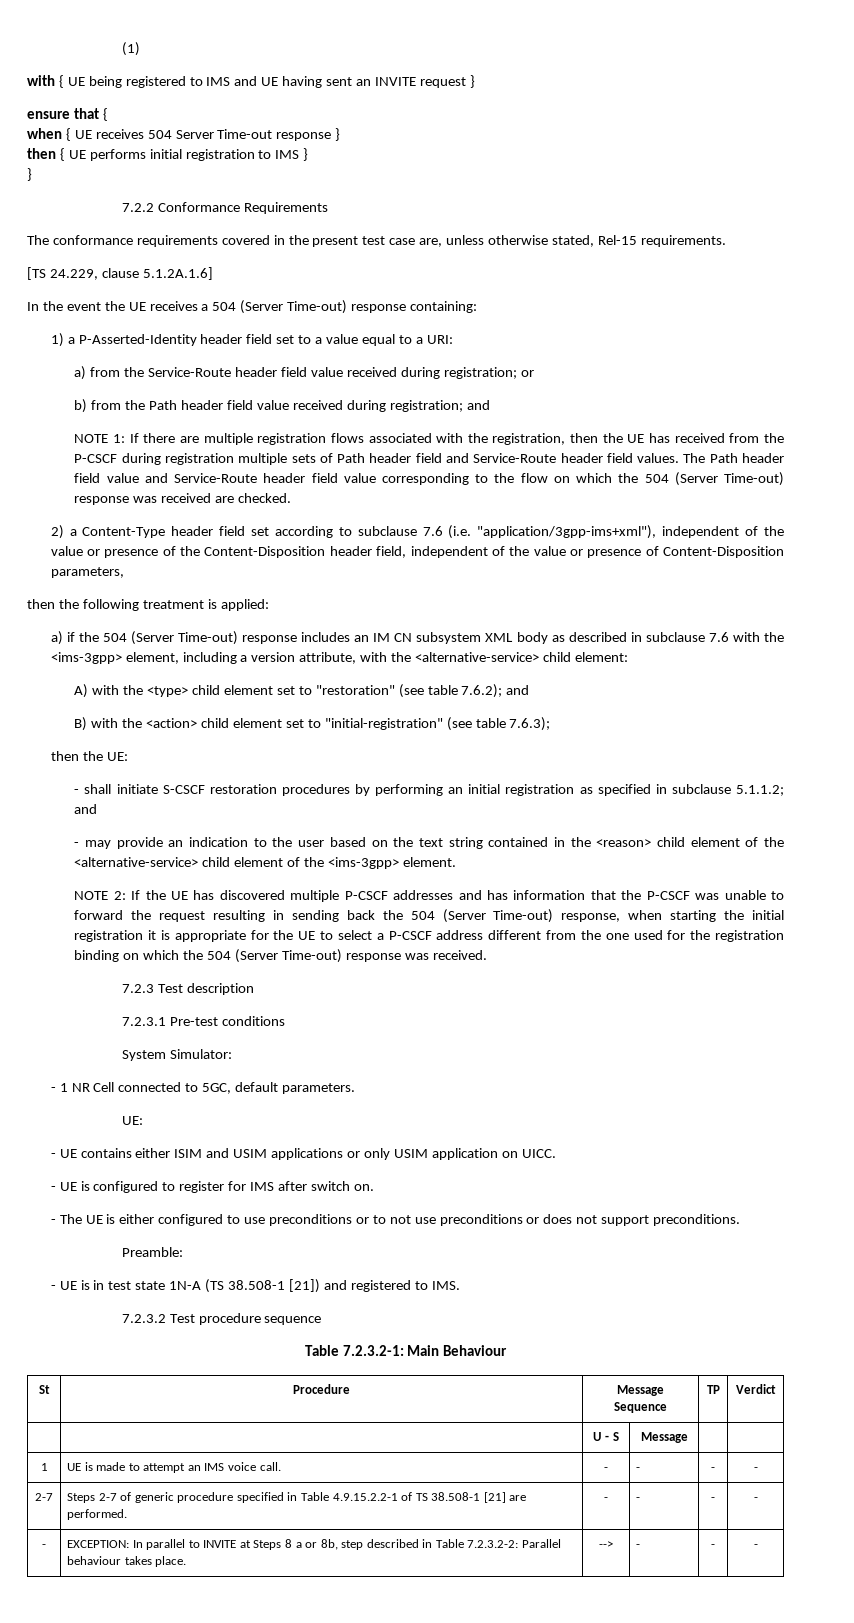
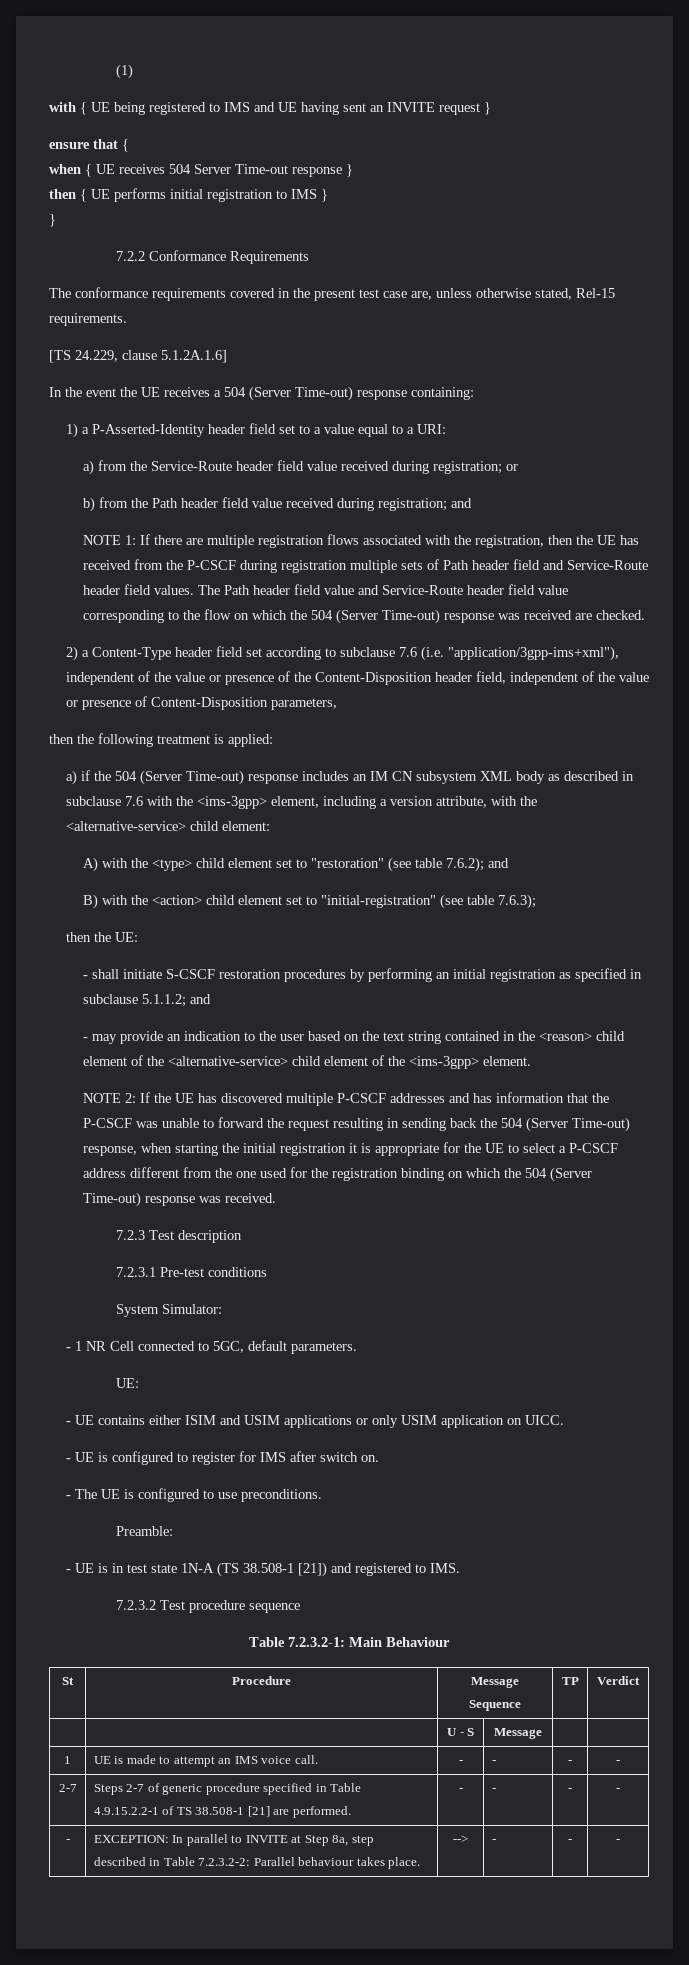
- - The UE is either configured to use preconditions or to not use preconditions or does not support preconditions.
+ - The UE is configured to use preconditions.
- - | EXCEPTION: In parallel to INVITE at Steps 8 a or 8b, step described in Table 7.2.3.2-2: Parallel behaviour takes place. | --> | - | - | -
+ - | EXCEPTION: In parallel to INVITE at Step 8a, step described in Table 7.2.3.2-2: Parallel behaviour takes place. | --> | - | - | -

